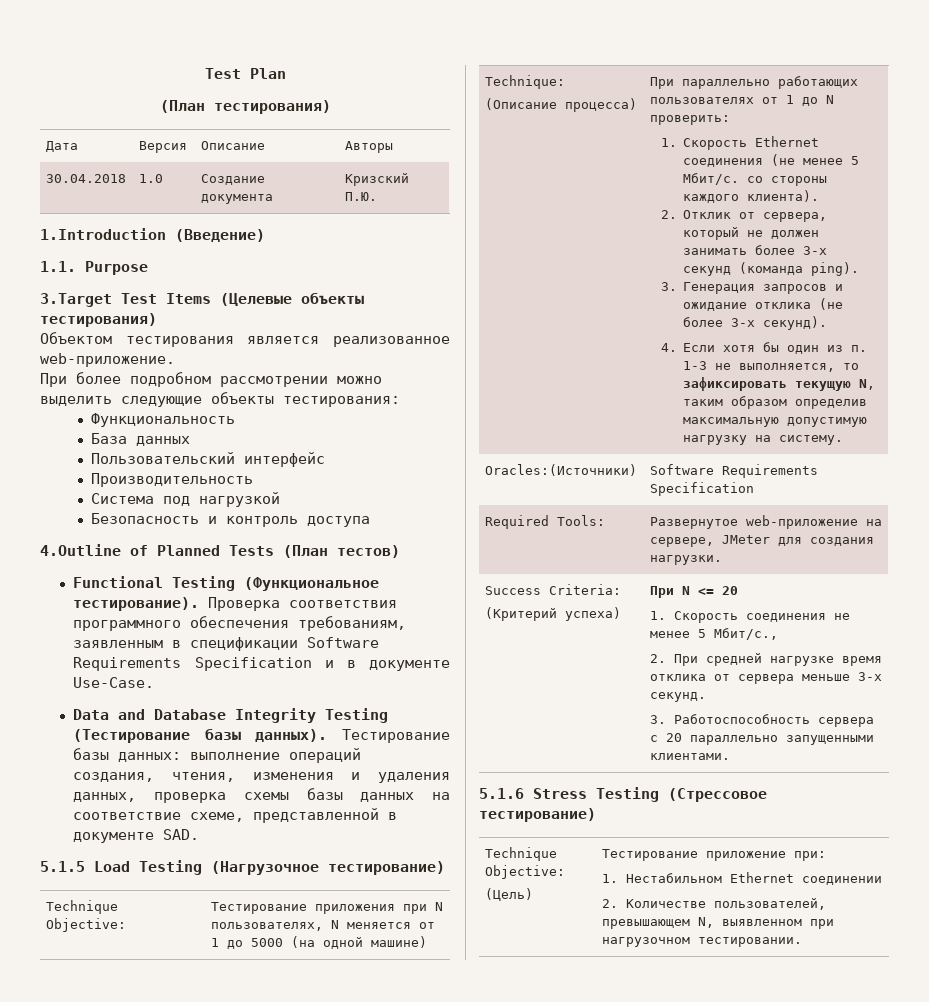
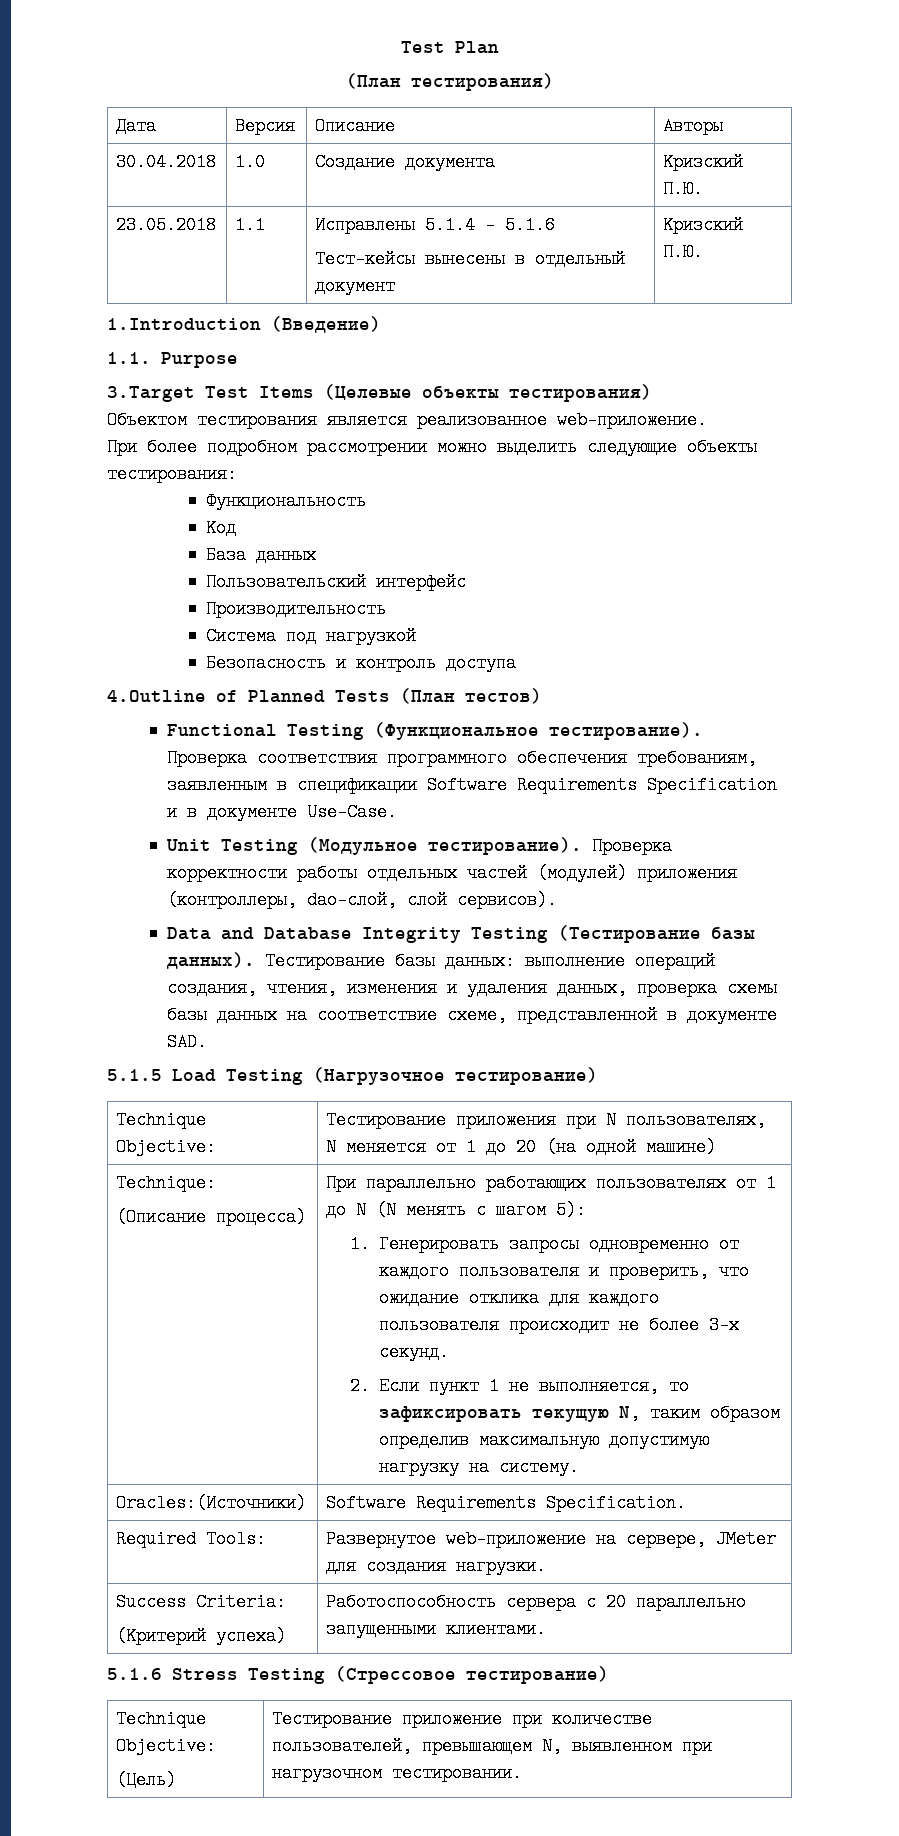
+ 23.05.2018 | 1.1 | Исправлены 5.1.4 - 5.1.6
+ Тест-кейсы вынесены в отдельный документ | Кризский П.Ю.
+ Код
+ Unit Testing (Модульное тестирование). Проверка корректности работы отдельных частей (модулей) приложения (контроллеры, dao-слой, слой сервисов).
- Technique Objective: | Тестирование приложения при N пользователях, N меняется от 1 до 5000 (на одной машине)
+ Technique Objective: | Тестирование приложения при N пользователях, N меняется от 1 до 20 (на одной машине)
- При параллельно работающих пользователях от 1 до N проверить:
- 1. Скорость Ethernet соединения (не менее 5 Мбит/с. со стороны каждого клиента).
- 2. Отклик от сервера, который не должен занимать более 3-х секунд (команда ping).
- 3. Генерация запросов и ожидание отклика (не более 3-х секунд).
- 4. Если хотя бы один из п. 1-3 не выполняется, то зафиксировать текущую N, таким образом определив максимальную допустимую нагрузку на систему.
+ При параллельно работающих пользователях от 1 до N (N менять с шагом 5):
+ 1. Генерировать запросы одновременно от каждого пользователя и проверить, что ожидание отклика для каждого пользователя происходит не более 3-х секунд.
+ 2. Если пункт 1 не выполняется, то зафиксировать текущую N, таким образом определив максимальную допустимую нагрузку на систему.
- Oracles:(Источники) | Software Requirements Specification
+ Oracles:(Источники) | Software Requirements Specification.
  Success Criteria:
- (Критерий успеха) | При N <= 20
- 1. Скорость соединения не менее 5 Мбит/с.,
- 2. При средней нагрузке время отклика от сервера меньше 3-х секунд.
- 3. Работоспособность сервера с 20 параллельно запущенными клиентами.
+ (Критерий успеха) | Работоспособность сервера с 20 параллельно запущенными клиентами.
  5.1.6 Stress Testing (Стрессовое тестирование)
  Technique Objective:
- (Цель) | Тестирование приложение при:
- 1. Нестабильном Ethernet соединении
- 2. Количестве пользователей, превышающем N, выявленном при нагрузочном тестировании.
+ (Цель) | Тестирование приложение при количестве пользователей, превышающем N, выявленном при нагрузочном тестировании.

